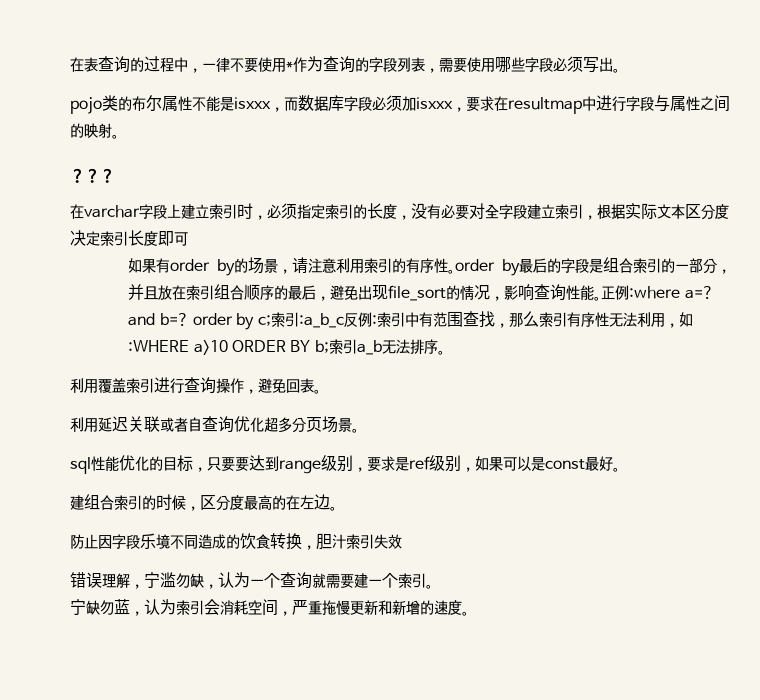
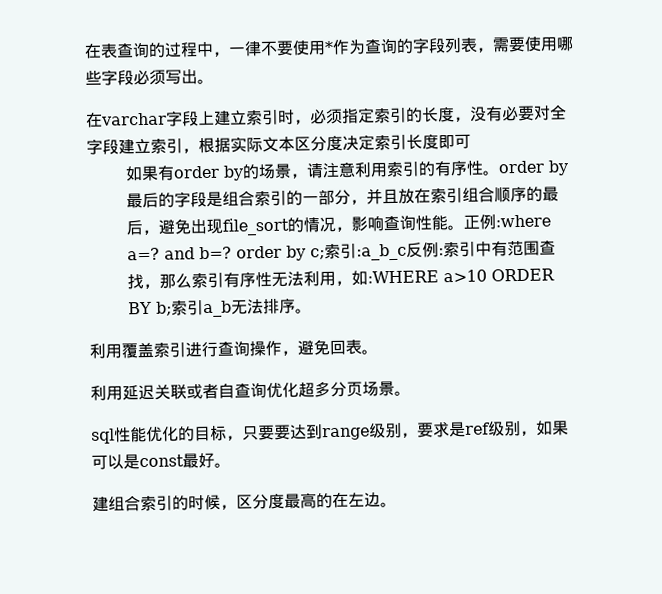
- pojo类的布尔属性不能是isxxx，而数据库字段必须加isxxx，要求在resultmap中进行字段与属性之间的映射。
- ？？？
- 防止因字段乐境不同造成的饮食转换，胆汁索引失效
- 错误理解，宁滥勿缺，认为一个查询就需要建一个索引。
- 宁缺勿蓝，认为索引会消耗空间，严重拖慢更新和新增的速度。

